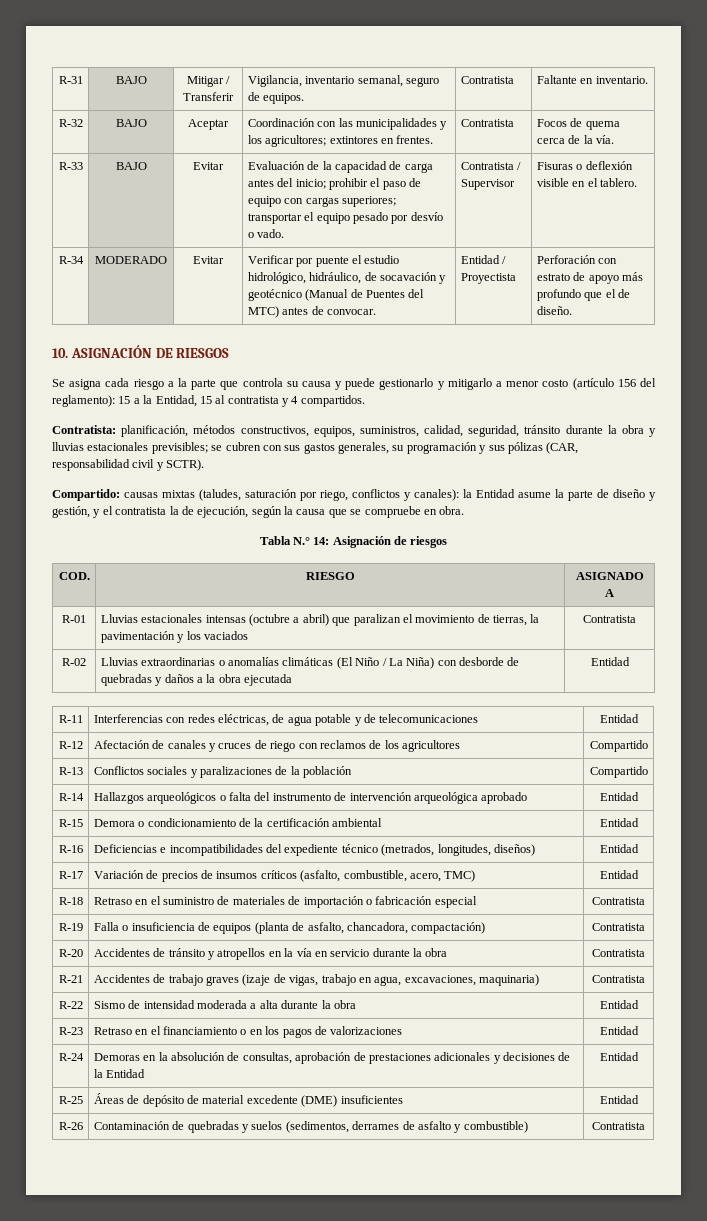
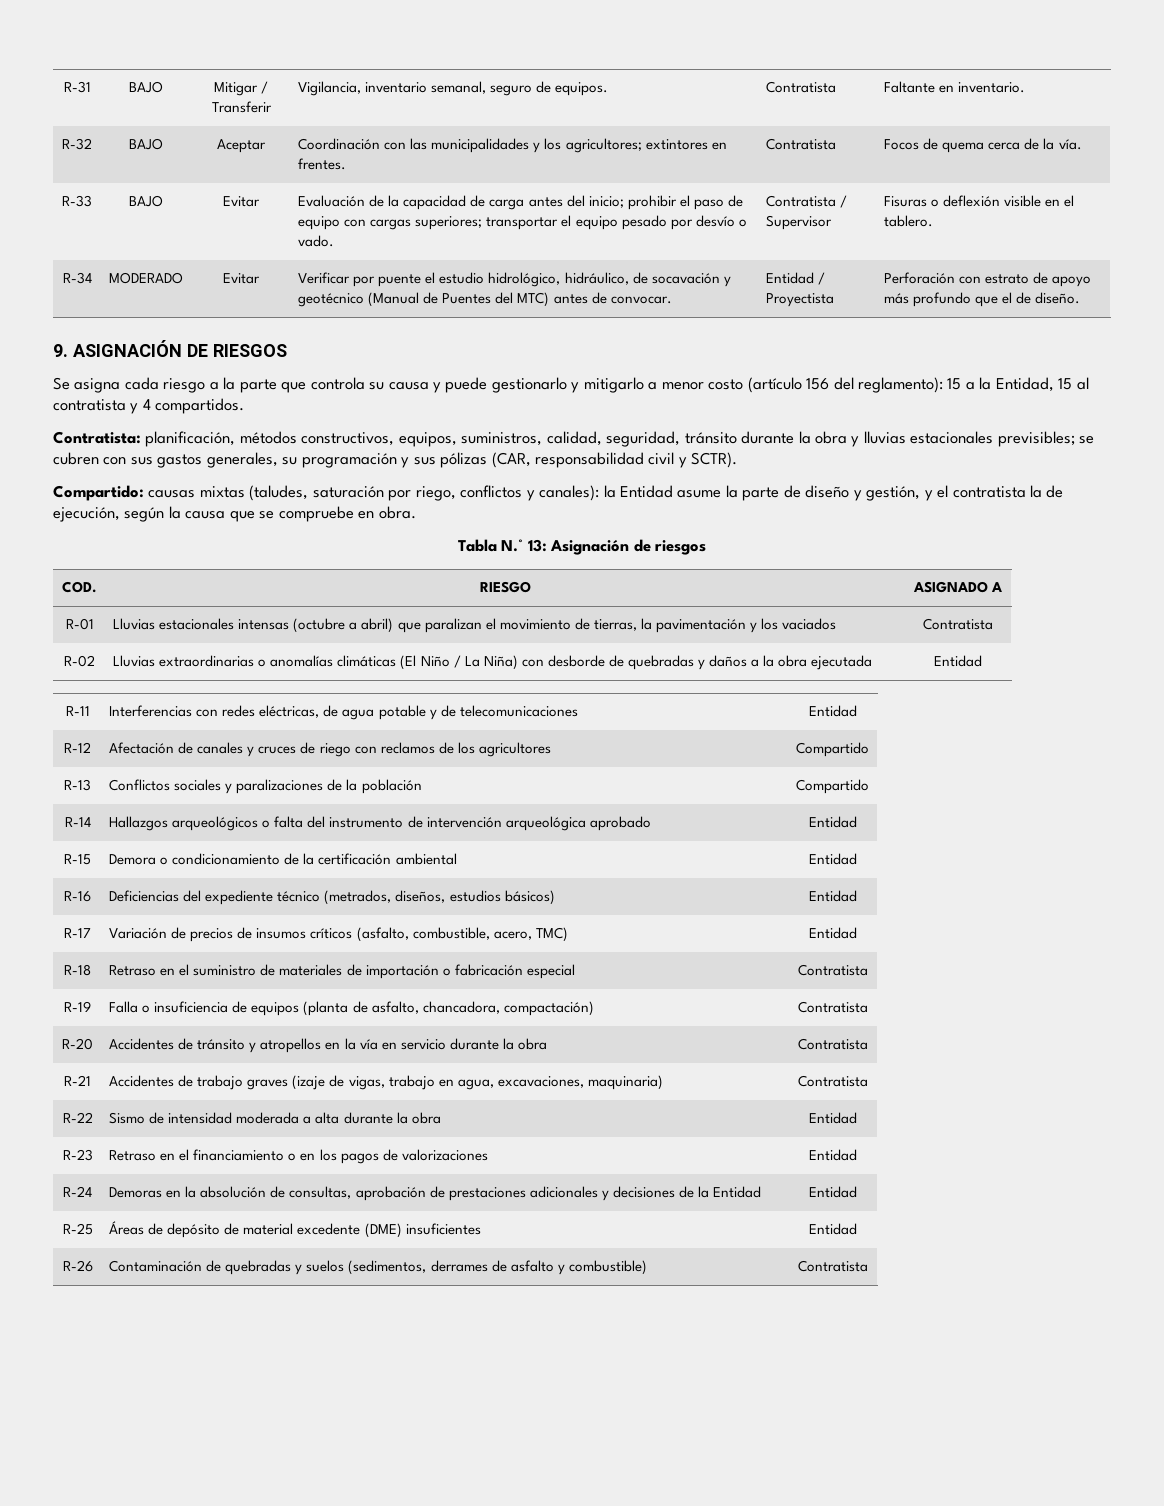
- 10. ASIGNACIÓN DE RIESGOS
+ 9. ASIGNACIÓN DE RIESGOS
- Tabla N.° 14: Asignación de riesgos
+ Tabla N.° 13: Asignación de riesgos
- R-16 | Deficiencias e incompatibilidades del expediente técnico (metrados, longitudes, diseños) | Entidad
+ R-16 | Deficiencias del expediente técnico (metrados, diseños, estudios básicos) | Entidad

